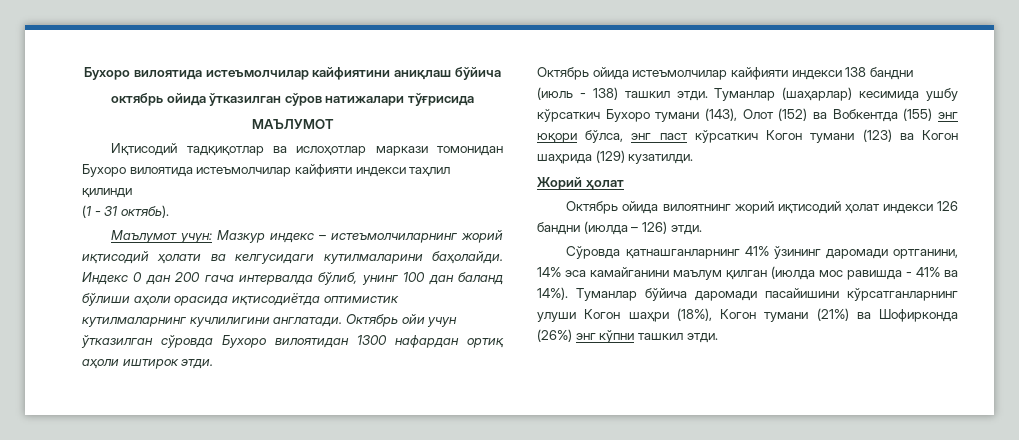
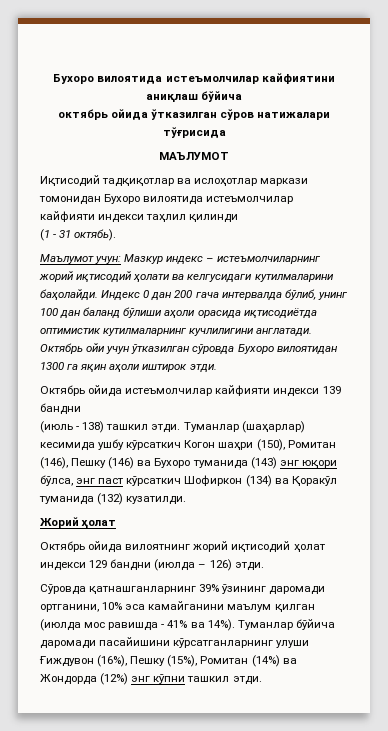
- Октябрь ойи учун ўтказилган сўровда Бухоро вилоятидан 1300 нафардан ортиқ аҳоли иштирок этди.
+ Октябрь ойи учун ўтказилган сўровда Бухоро вилоятидан 1300 га яқин аҳоли иштирок этди.
- Октябрь ойида истеъмолчилар кайфияти индекси 138 бандни
+ Октябрь ойида истеъмолчилар кайфияти индекси 139 бандни
- Туманлар (шаҳарлар) кесимида ушбу кўрсаткич Бухоро тумани (143), Олот (152) ва Вобкентда (155) энг юқори бўлса, энг паст кўрсаткич Когон тумани (123) ва Когон шаҳрида (129) кузатилди.
+ Туманлар (шаҳарлар) кесимида ушбу кўрсаткич Когон шаҳри (150), Ромитан (146), Пешку (146) ва Бухоро туманида (143) энг юқори бўлса, энг паст кўрсаткич Шофиркон (134) ва Қоракўл туманида (132) кузатилди.
- Октябрь ойида вилоятнинг жорий иқтисодий ҳолат индекси 126 бандни (июлда – 126) этди.
+ Октябрь ойида вилоятнинг жорий иқтисодий ҳолат индекси 129 бандни (июлда – 126) этди.
- Cўровда қатнашганларнинг 41% ўзининг даромади ортганини, 14% эса камайганини маълум қилган (июлда мос равишда - 41% ва 14%).
+ Cўровда қатнашганларнинг 39% ўзининг даромади ортганини, 10% эса камайганини маълум қилган (июлда мос равишда - 41% ва 14%).
- Туманлар бўйича даромади пасайишини кўрсатганларнинг улуши Когон шаҳри (18%), Когон тумани (21%) ва Шофирконда (26%) энг кўпни ташкил этди.
+ Туманлар бўйича даромади пасайишини кўрсатганларнинг улуши Ғиждувон (16%), Пешку (15%), Ромитан (14%) ва Жондорда (12%) энг кўпни ташкил этди.

